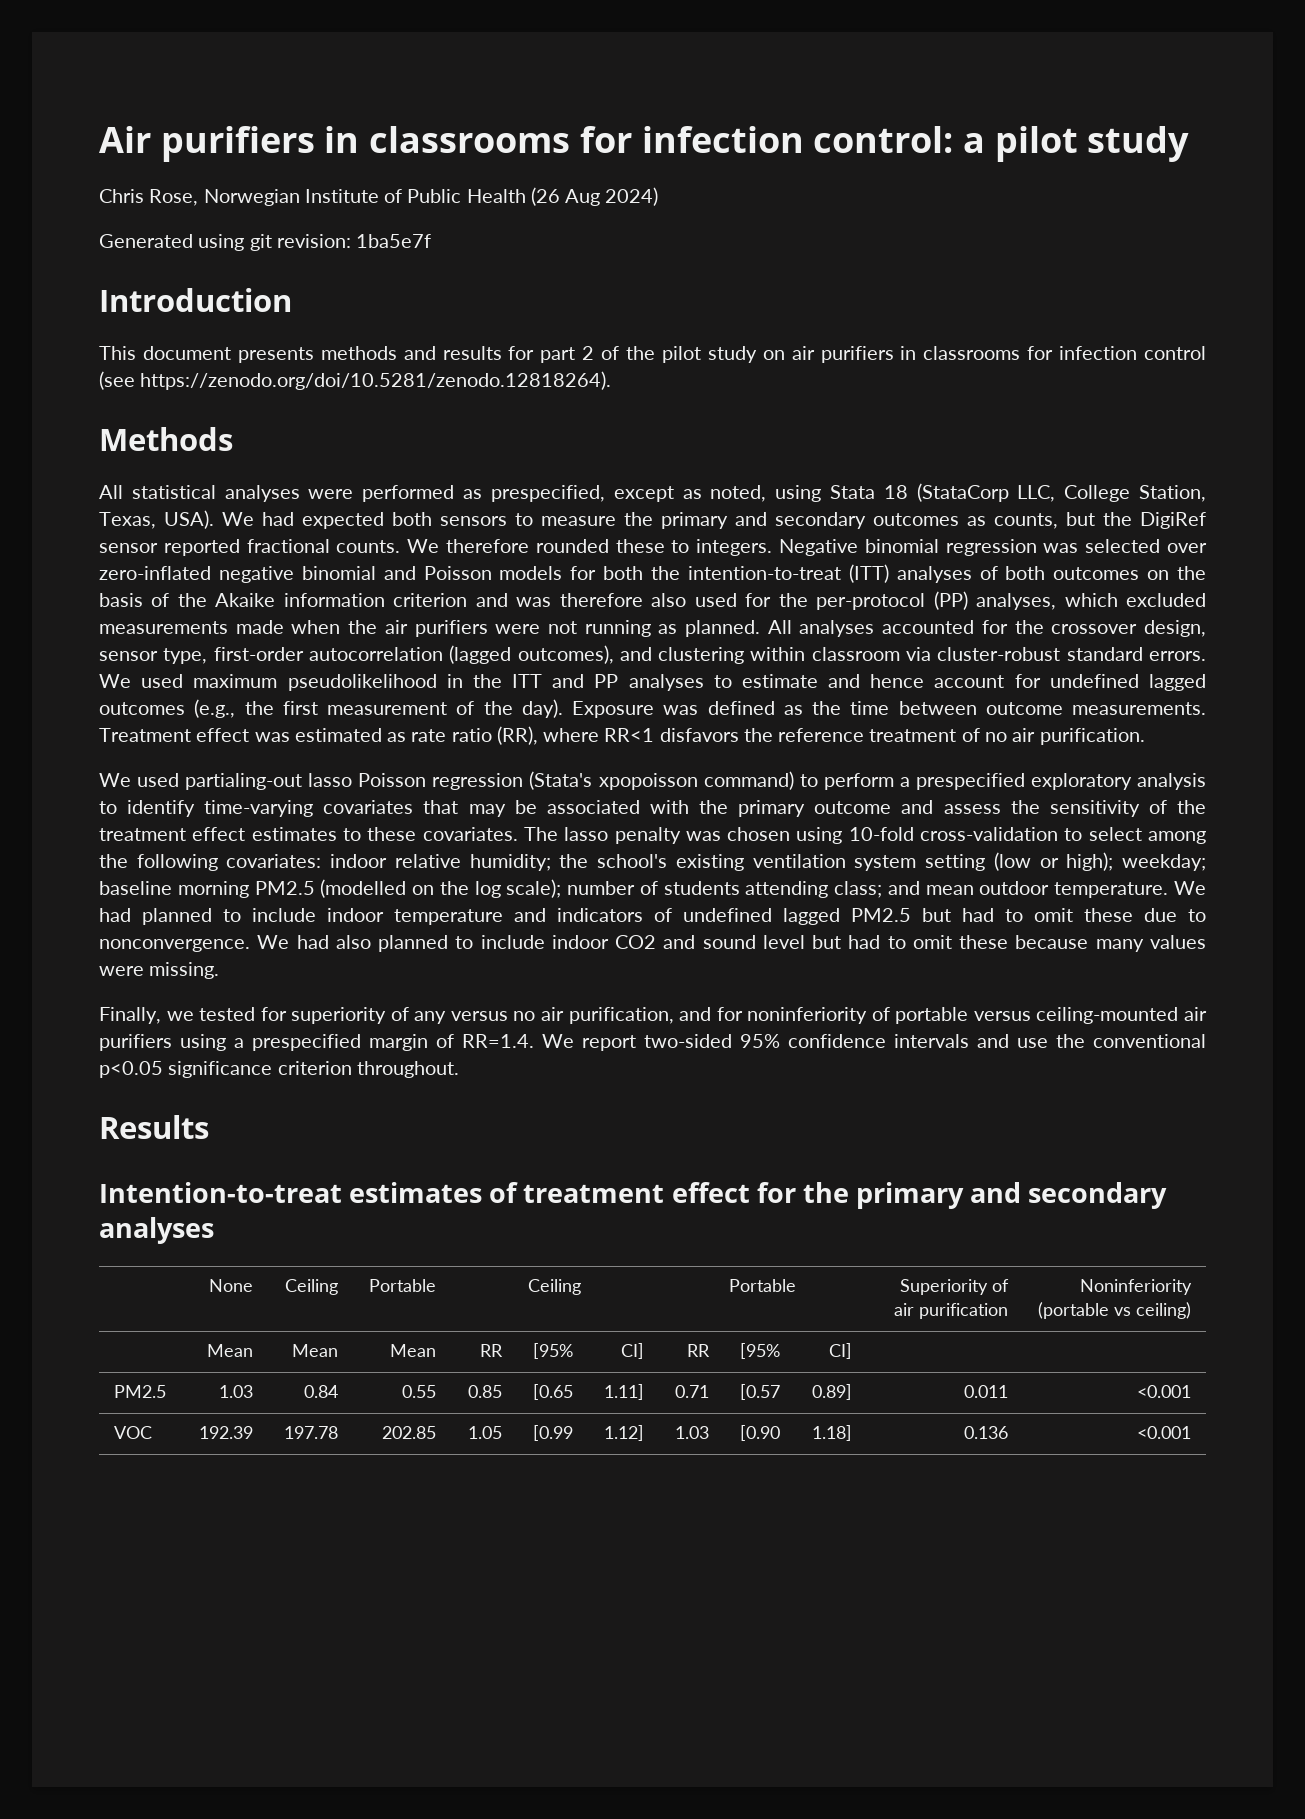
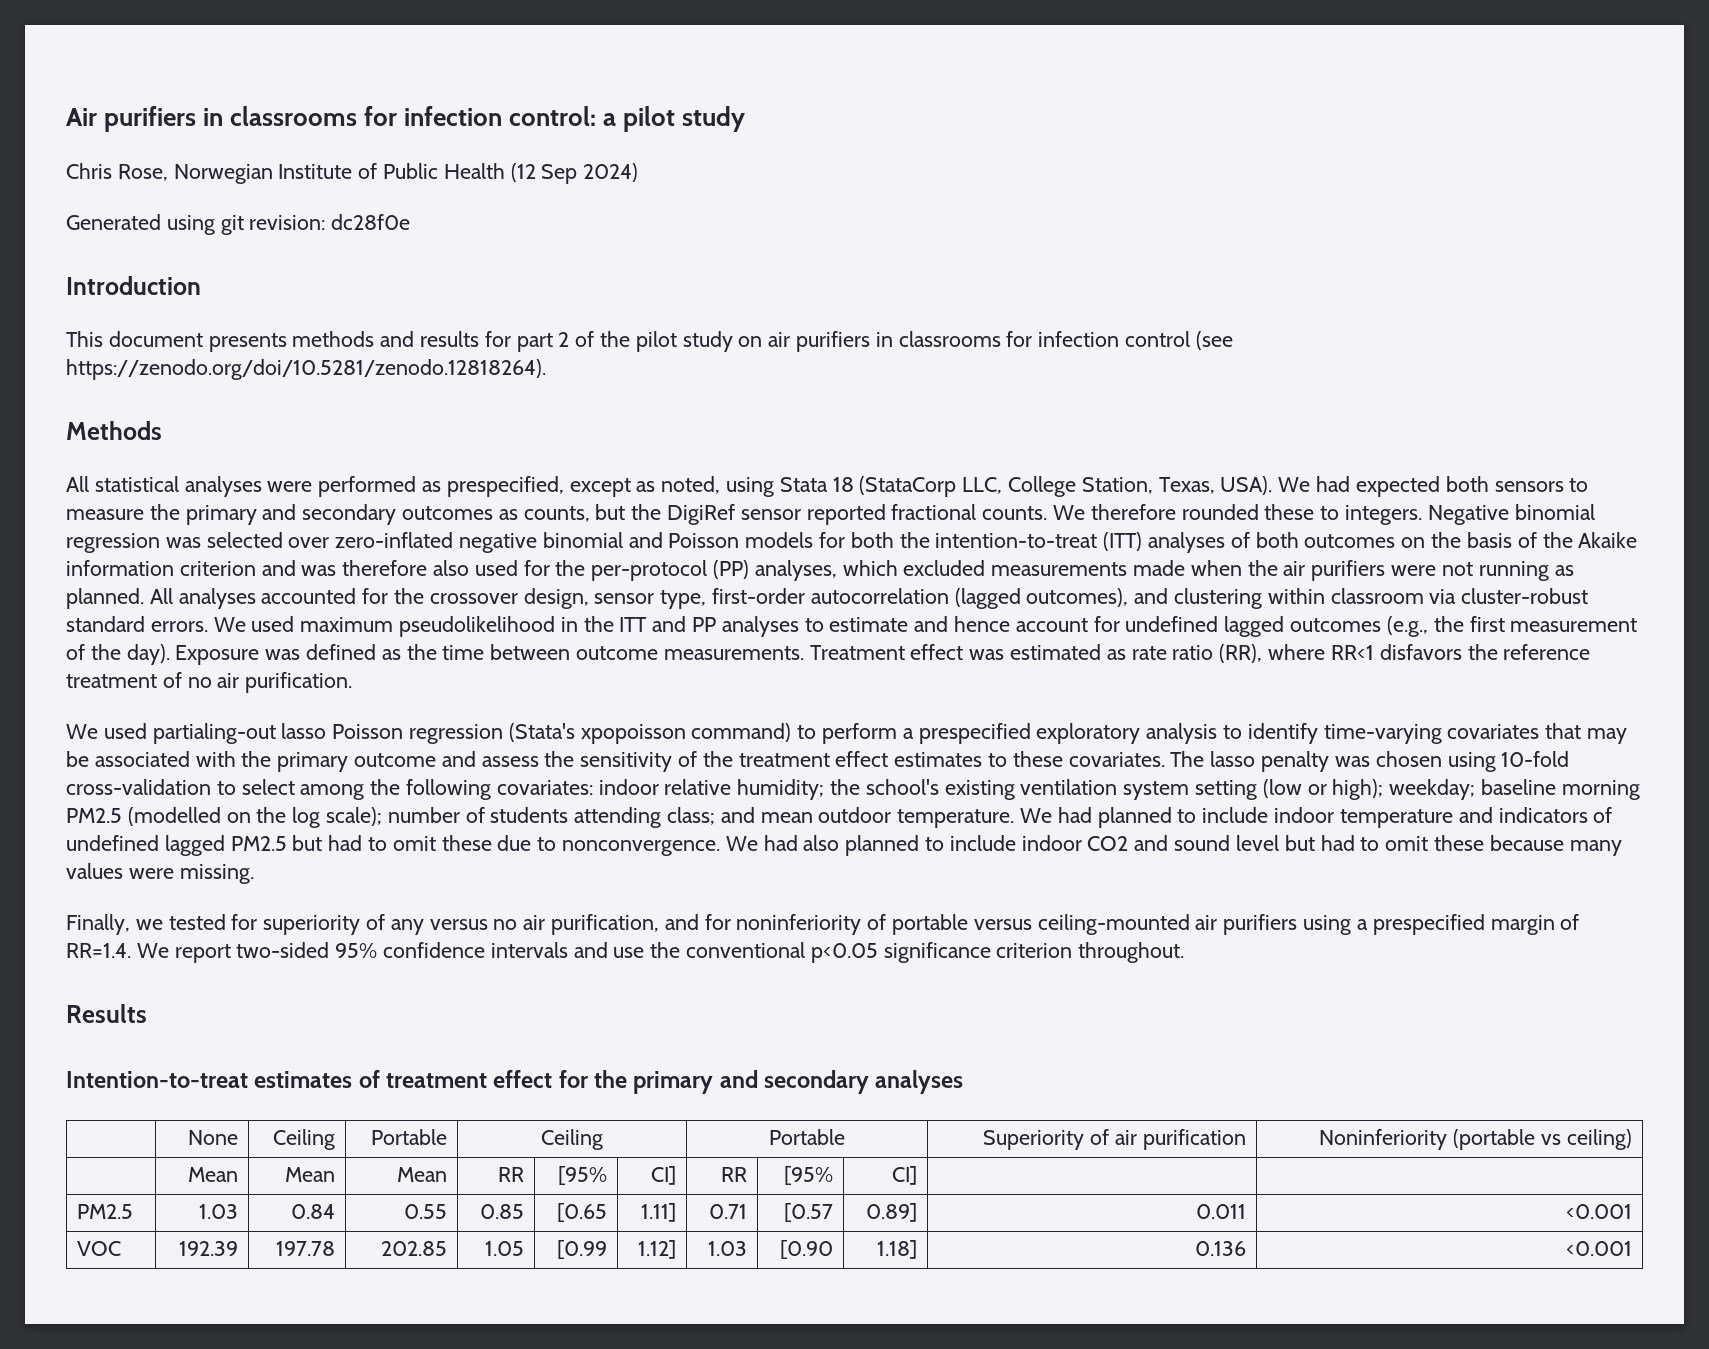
- Chris Rose, Norwegian Institute of Public Health (26 Aug 2024)
+ Chris Rose, Norwegian Institute of Public Health (12 Sep 2024)
- Generated using git revision: 1ba5e7f
+ Generated using git revision: dc28f0e

